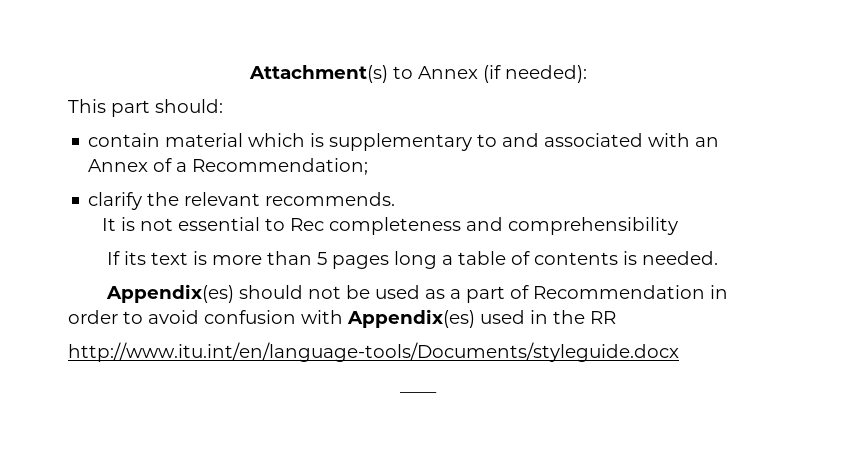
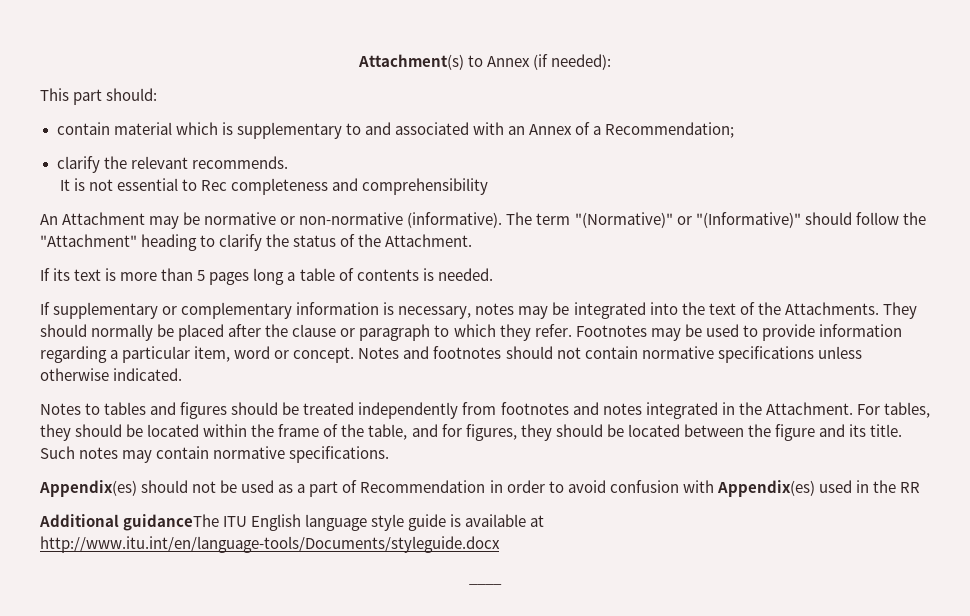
+ An Attachment may be normative or non-normative (informative). The term "(Normative)" or "(Informative)" should follow the "Attachment" heading to clarify the status of the Attachment.
+ If supplementary or complementary information is necessary, notes may be integrated into the text of the Attachments. They should normally be placed after the clause or paragraph to which they refer. Footnotes may be used to provide information regarding a particular item, word or concept. Notes and footnotes should not contain normative specifications unless otherwise indicated.
+ Notes to tables and figures should be treated independently from footnotes and notes integrated in the Attachment. For tables, they should be located within the frame of the table, and for figures, they should be located between the figure and its title. Such notes may contain normative specifications.
- http://www.itu.int/en/language-tools/Documents/styleguide.docx
+ Additional guidanceThe ITU English language style guide is available at http://www.itu.int/en/language-tools/Documents/styleguide.docx

